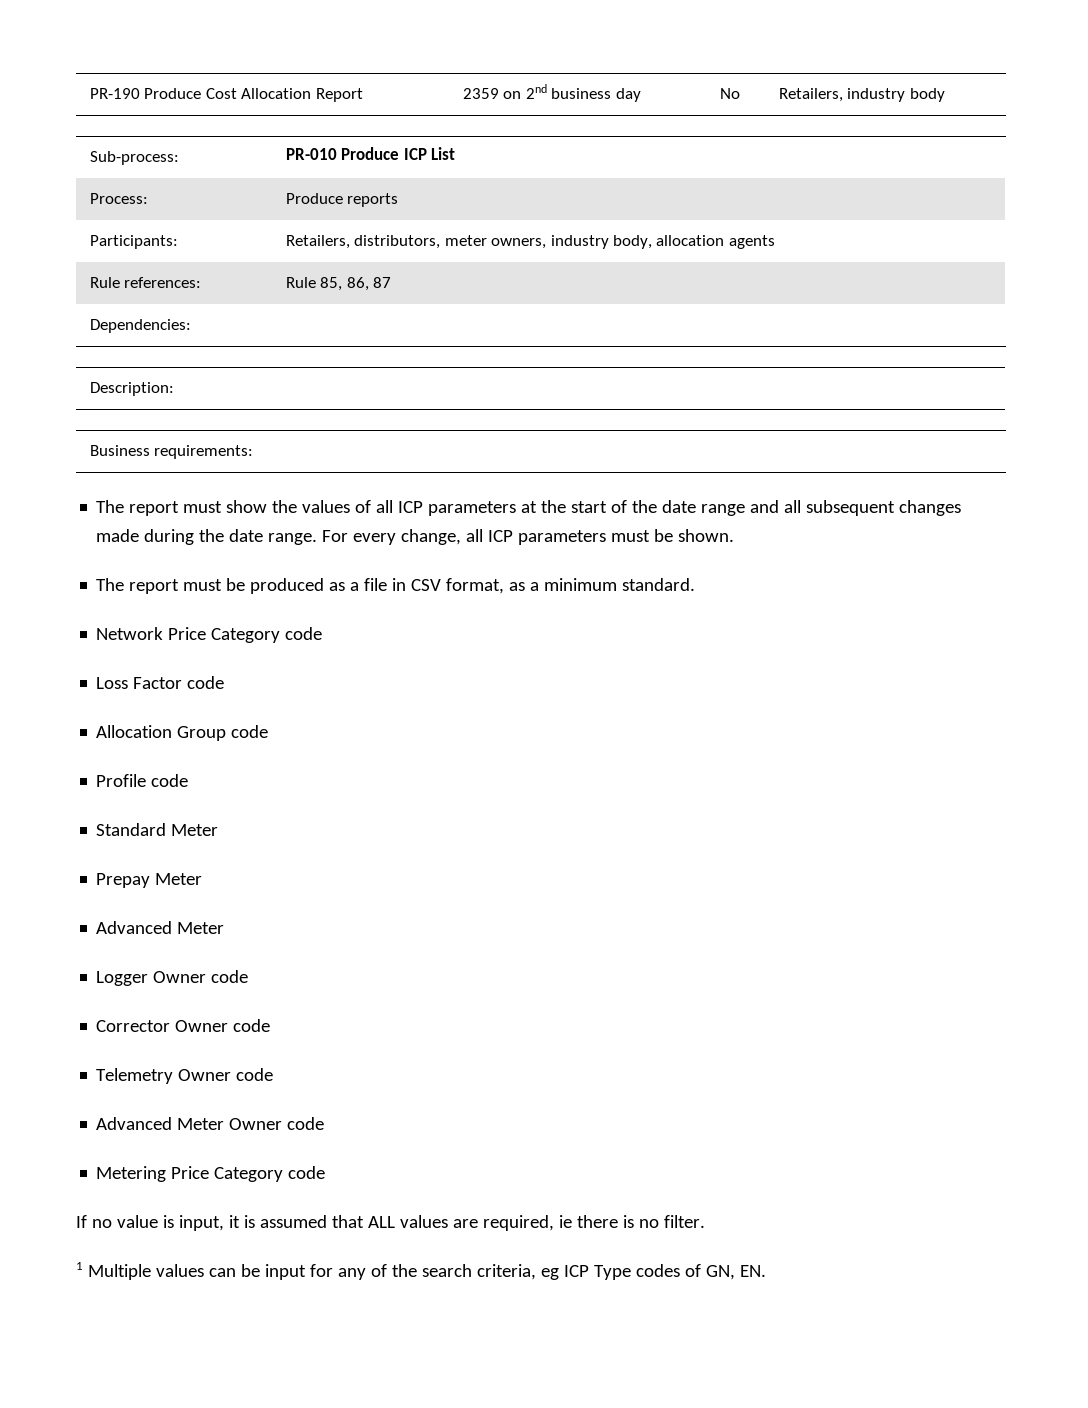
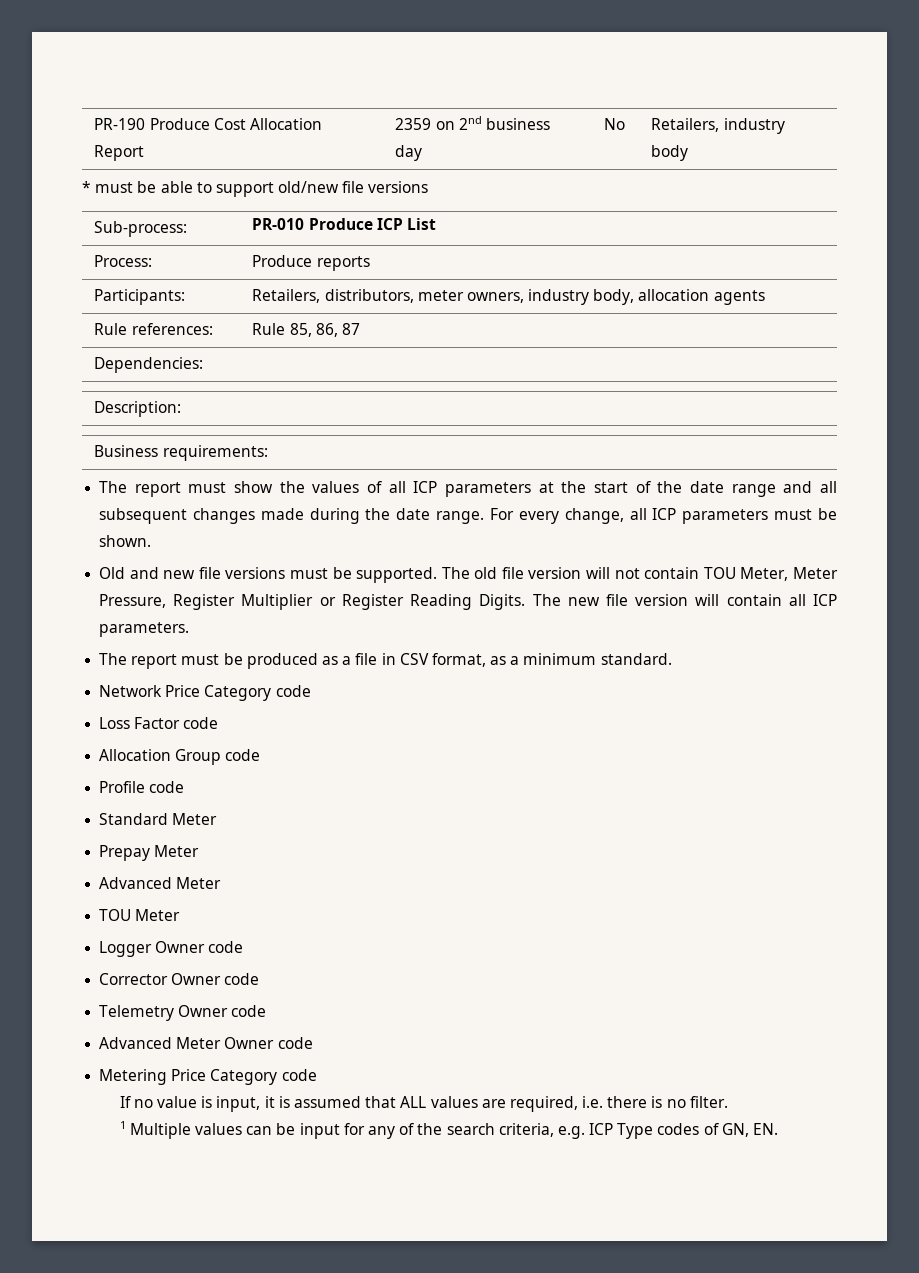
+ * must be able to support old/new file versions
+ Old and new file versions must be supported. The old file version will not contain TOU Meter, Meter Pressure, Register Multiplier or Register Reading Digits. The new file version will contain all ICP parameters.
+ TOU Meter
- If no value is input, it is assumed that ALL values are required, ie there is no filter.
+ If no value is input, it is assumed that ALL values are required, i.e. there is no filter.
- 1 Multiple values can be input for any of the search criteria, eg ICP Type codes of GN, EN.
+ 1 Multiple values can be input for any of the search criteria, e.g. ICP Type codes of GN, EN.

